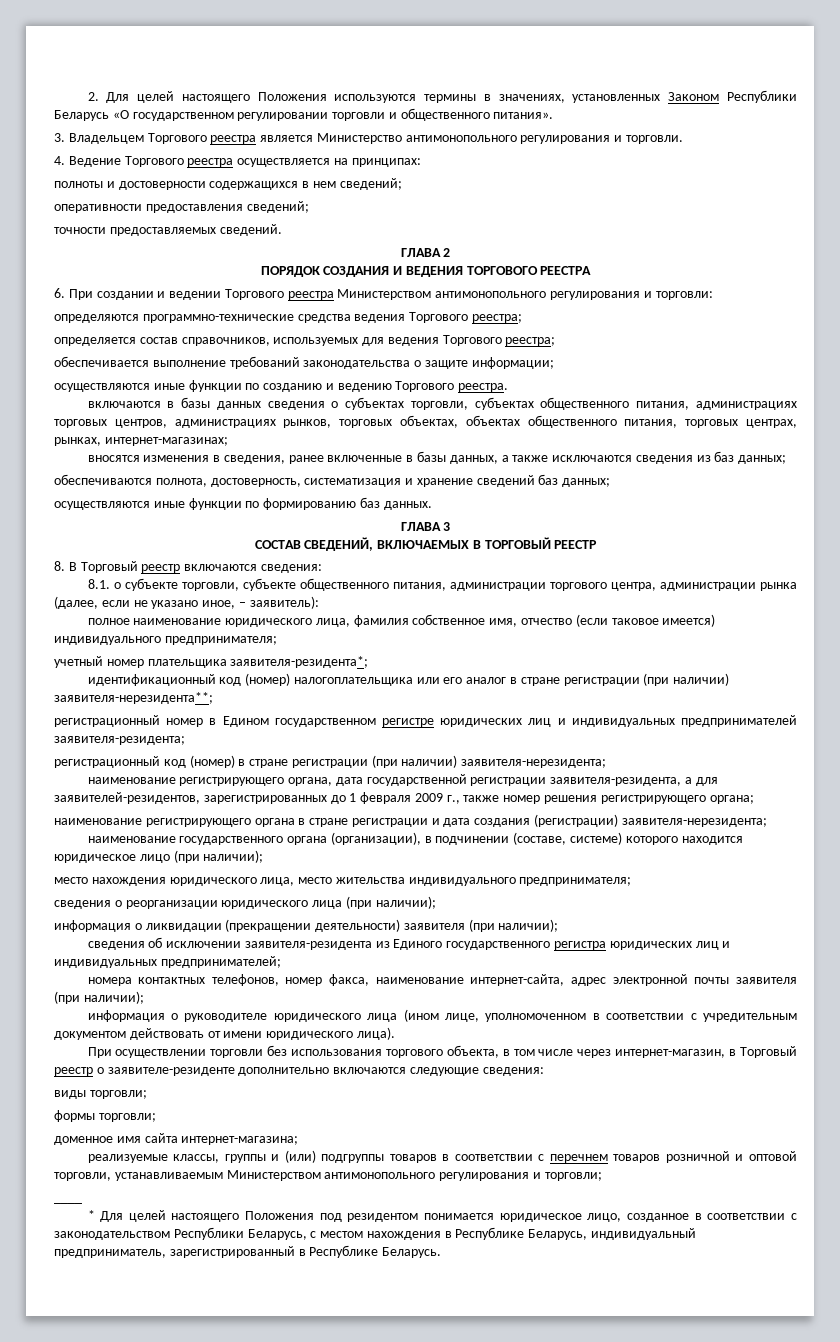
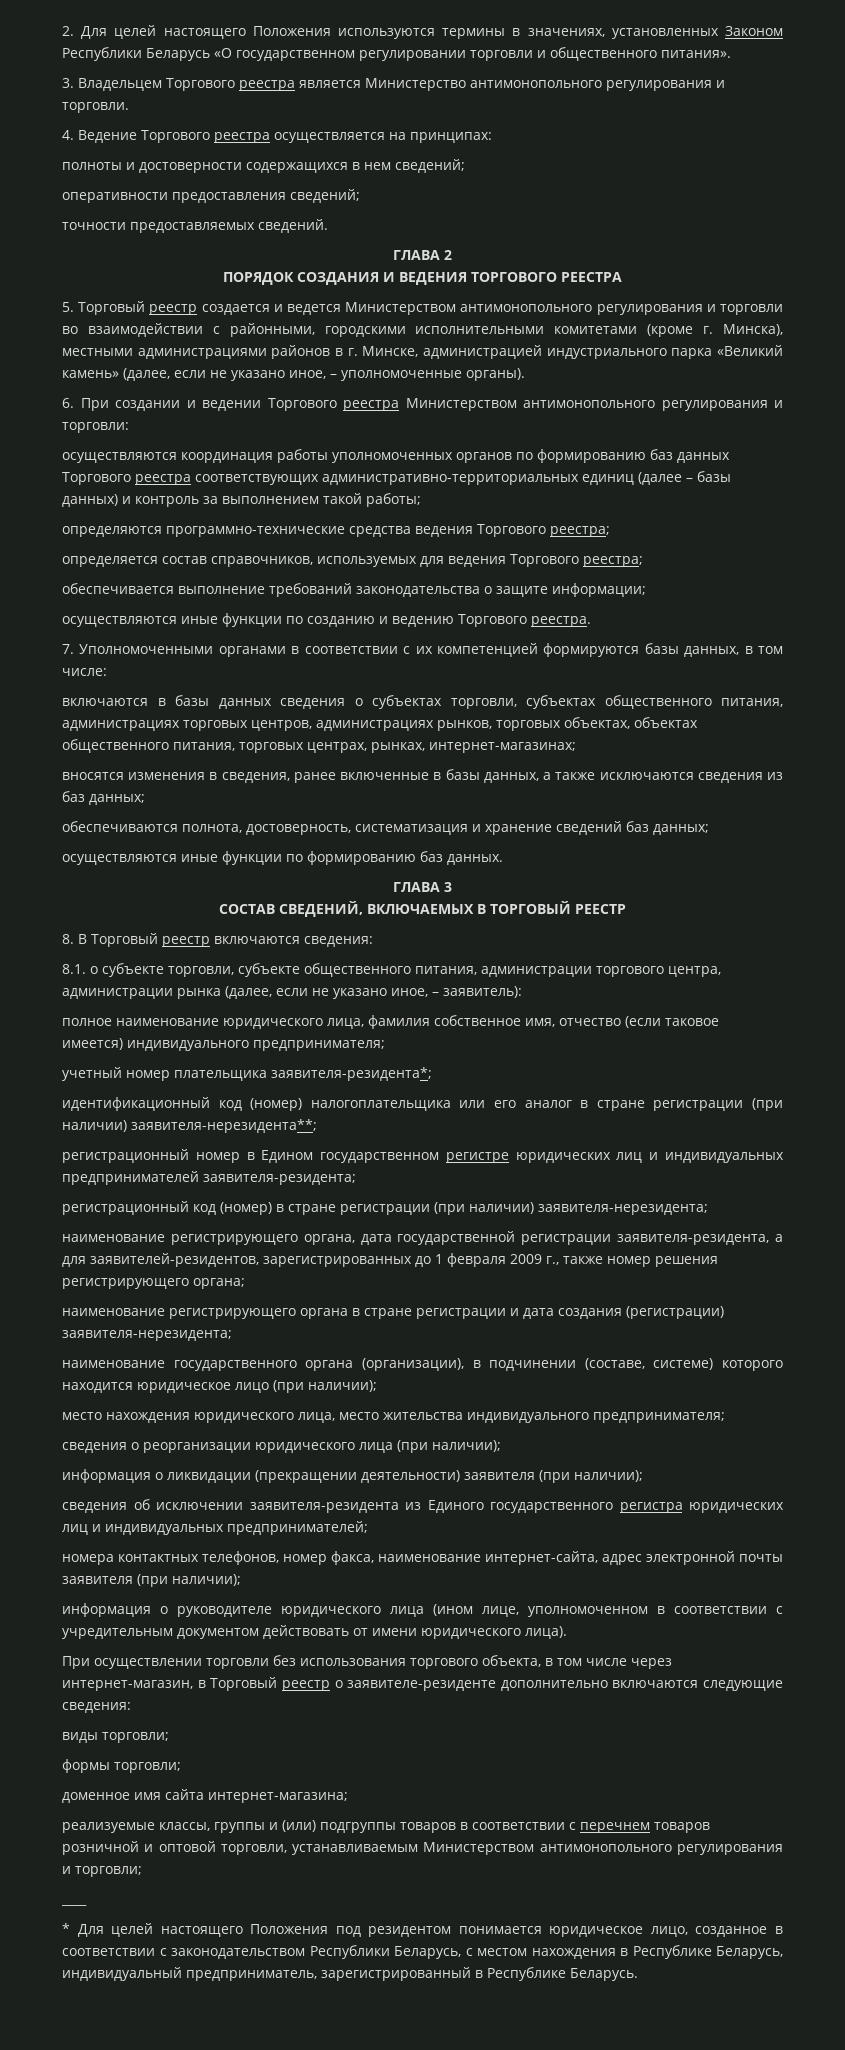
+ 5. Торговый реестр создается и ведется Министерством антимонопольного регулирования и торговли во взаимодействии с районными, городскими исполнительными комитетами (кроме г. Минска), местными администрациями районов в г. Минске, администрацией индустриального парка «Великий камень» (далее, если не указано иное, – уполномоченные органы).
+ осуществляются координация работы уполномоченных органов по формированию баз данных Торгового реестра соответствующих административно-территориальных единиц (далее – базы данных) и контроль за выполнением такой работы;
+ 7. Уполномоченными органами в соответствии с их компетенцией формируются базы данных, в том числе:

